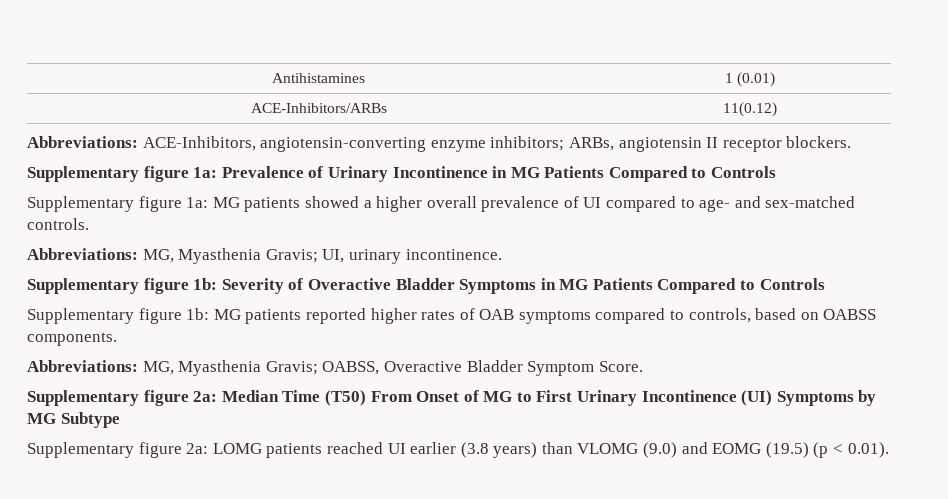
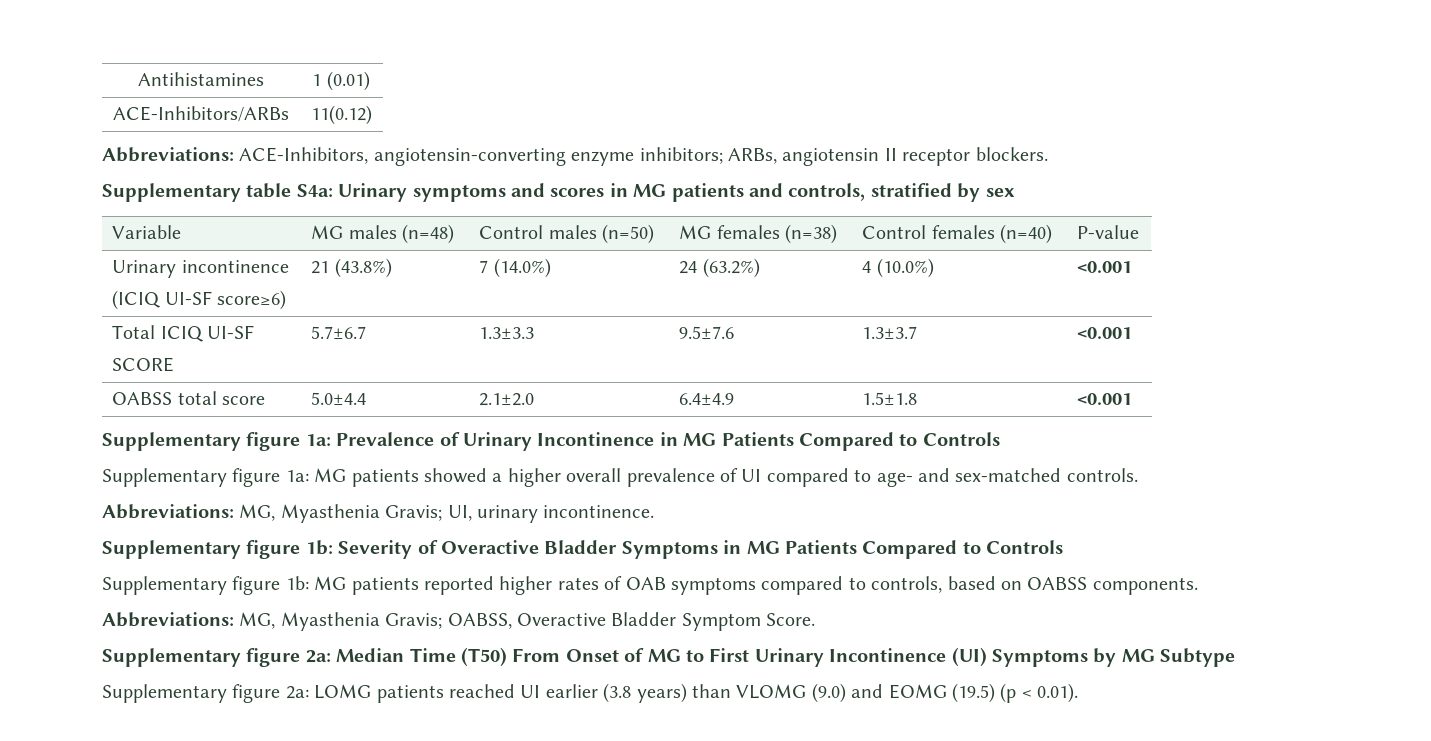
+ Supplementary table S4a: Urinary symptoms and scores in MG patients and controls, stratified by sex
+ Variable | MG males (n=48) | Control males (n=50) | MG females (n=38) | Control females (n=40) | P-value
+ Urinary incontinence
+ (ICIQ UI-SF score≥6) | 21 (43.8%) | 7 (14.0%) | 24 (63.2%) | 4 (10.0%) | <0.001
+ Total ICIQ UI-SF
+ SCORE | 5.7±6.7 | 1.3±3.3 | 9.5±7.6 | 1.3±3.7 | <0.001
+ OABSS total score | 5.0±4.4 | 2.1±2.0 | 6.4±4.9 | 1.5±1.8 | <0.001

